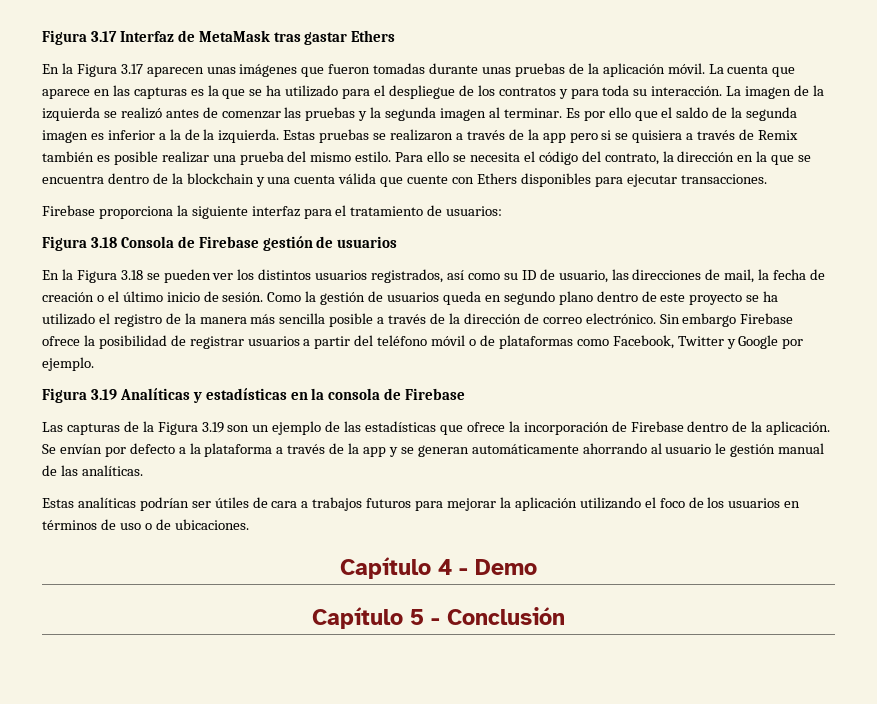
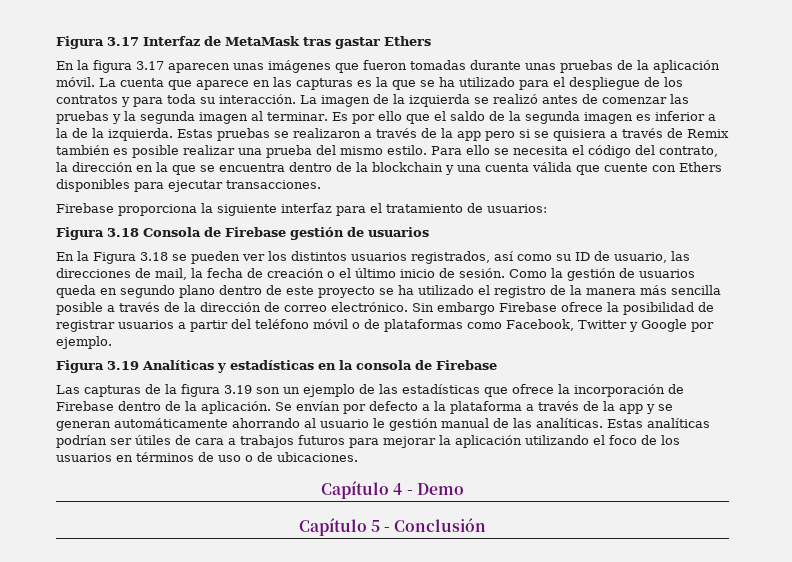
- En la Figura 3.17 aparecen unas imágenes que fueron tomadas durante unas pruebas de la aplicación móvil.
+ En la figura 3.17 aparecen unas imágenes que fueron tomadas durante unas pruebas de la aplicación móvil.
- Las capturas de la Figura 3.19 son un ejemplo de las estadísticas que ofrece la incorporación de Firebase dentro de la aplicación.
+ Las capturas de la figura 3.19 son un ejemplo de las estadísticas que ofrece la incorporación de Firebase dentro de la aplicación.
- Se envían por defecto a la plataforma a través de la app y se generan automáticamente ahorrando al usuario le gestión manual de las analíticas.
- Estas analíticas podrían ser útiles de cara a trabajos futuros para mejorar la aplicación utilizando el foco de los usuarios en términos de uso o de ubicaciones.
+ Se envían por defecto a la plataforma a través de la app y se generan automáticamente ahorrando al usuario le gestión manual de las analíticas. Estas analíticas podrían ser útiles de cara a trabajos futuros para mejorar la aplicación utilizando el foco de los usuarios en términos de uso o de ubicaciones.

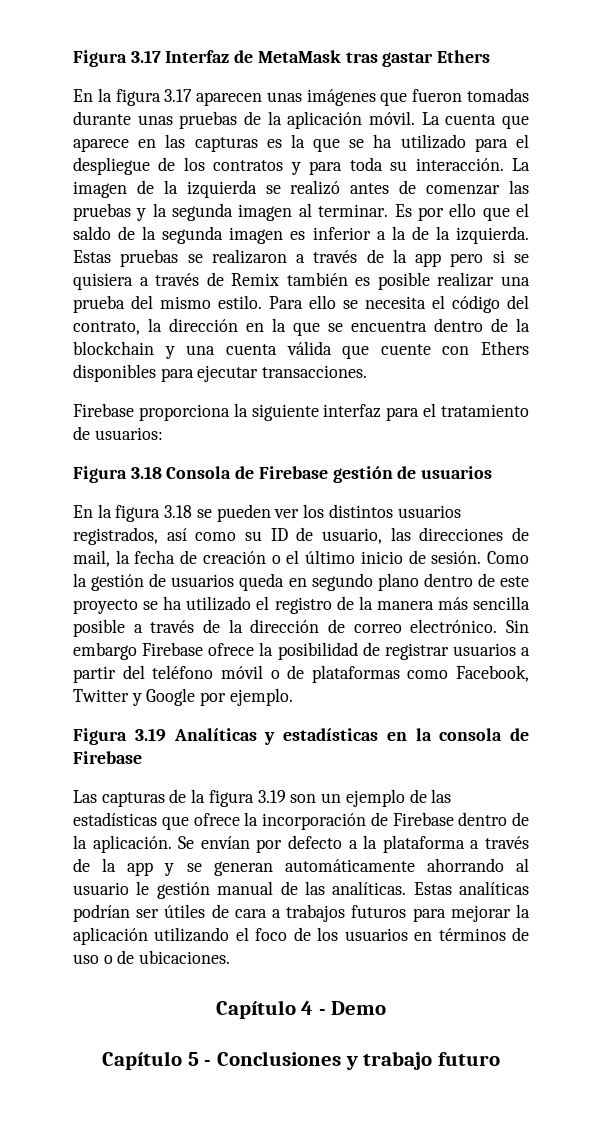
- En la Figura 3.18 se pueden ver los distintos usuarios registrados, así como su ID de usuario, las direcciones de mail, la fecha de creación o el último inicio de sesión.
+ En la figura 3.18 se pueden ver los distintos usuarios registrados, así como su ID de usuario, las direcciones de mail, la fecha de creación o el último inicio de sesión.
- Capítulo 5 - Conclusión
+ Capítulo 5 - Conclusiones y trabajo futuro

